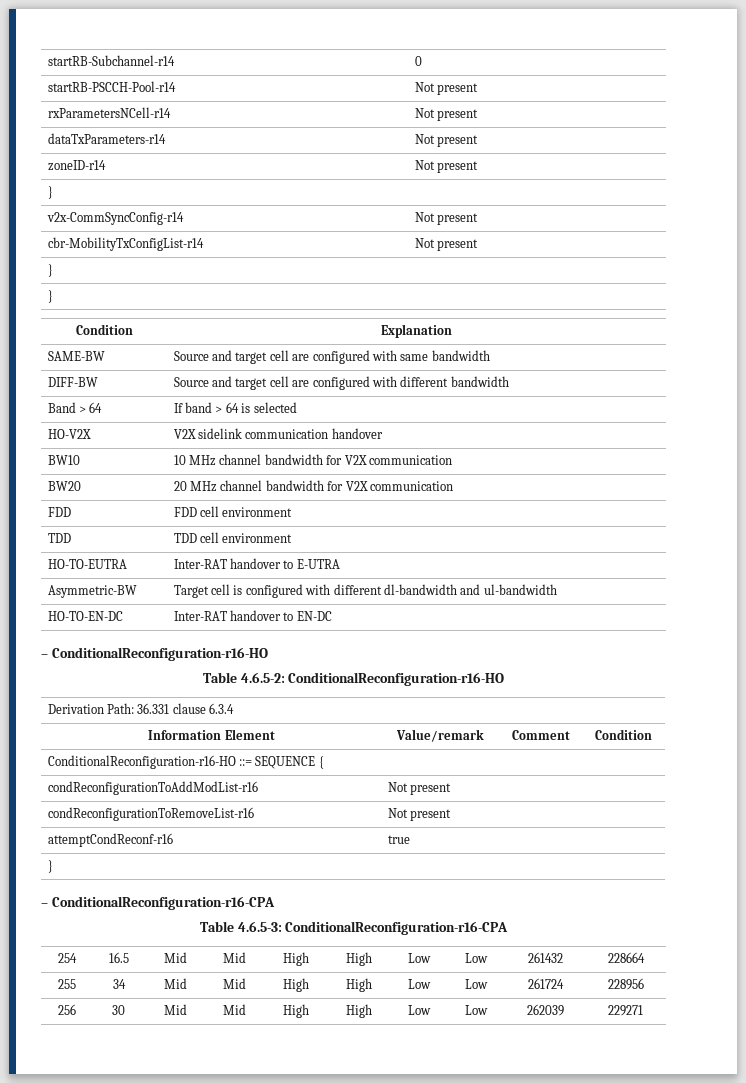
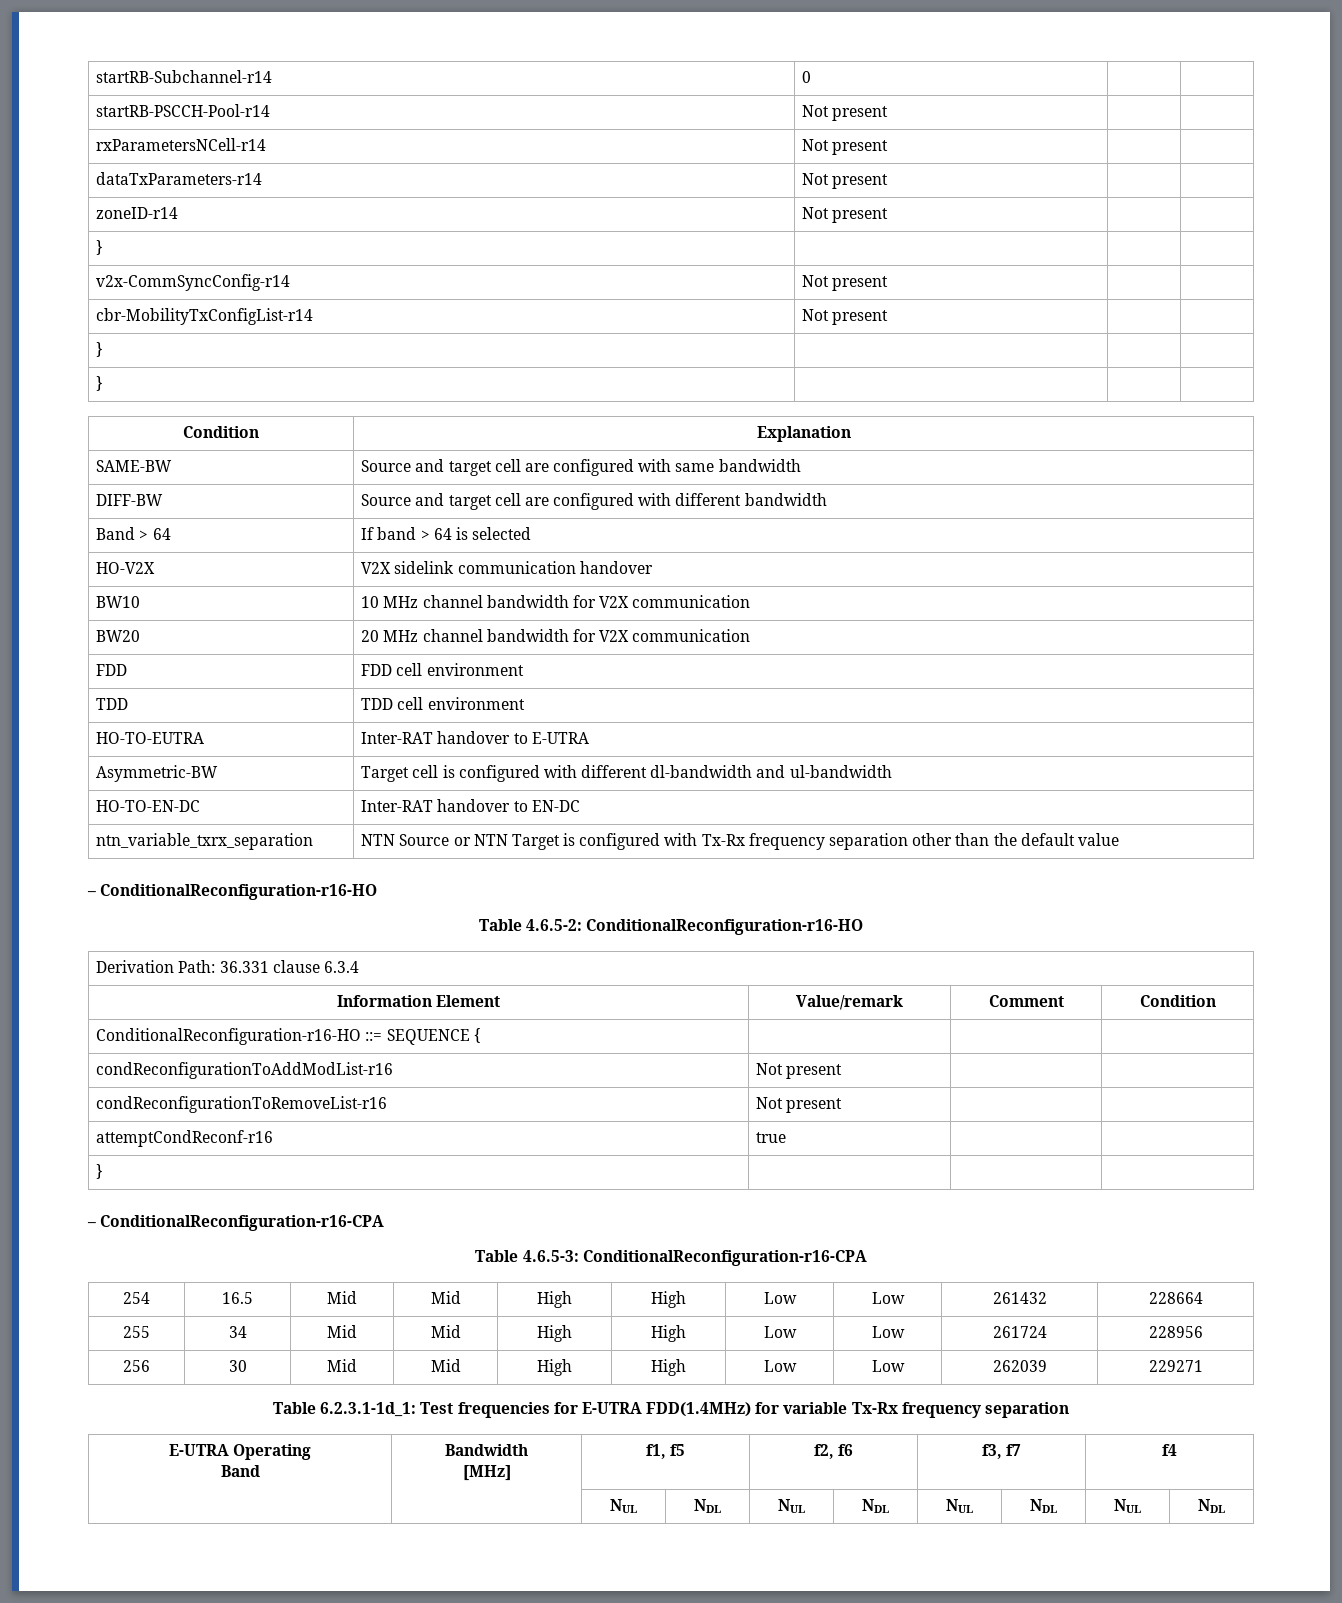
+ ntn_variable_txrx_separation | NTN Source or NTN Target is configured with Tx-Rx frequency separation other than the default value
+ Table 6.2.3.1-1d_1: Test frequencies for E-UTRA FDD(1.4MHz) for variable Tx-Rx frequency separation
+ E-UTRA Operating
+ Band | Bandwidth
+ [MHz] | f1, f5 | f2, f6 | f3, f7 | f4
+ | | NUL | NDL | NUL | NDL | NUL | NDL | NUL | NDL

